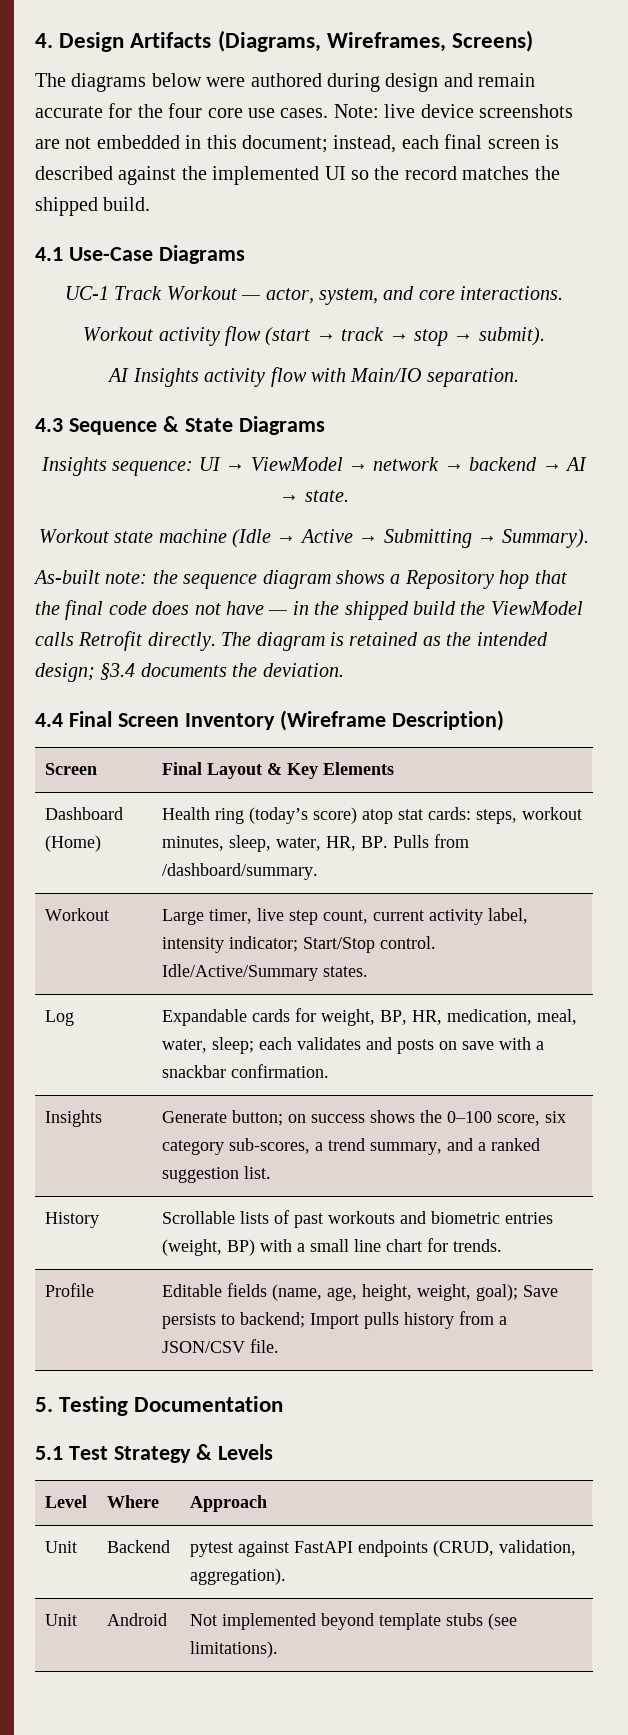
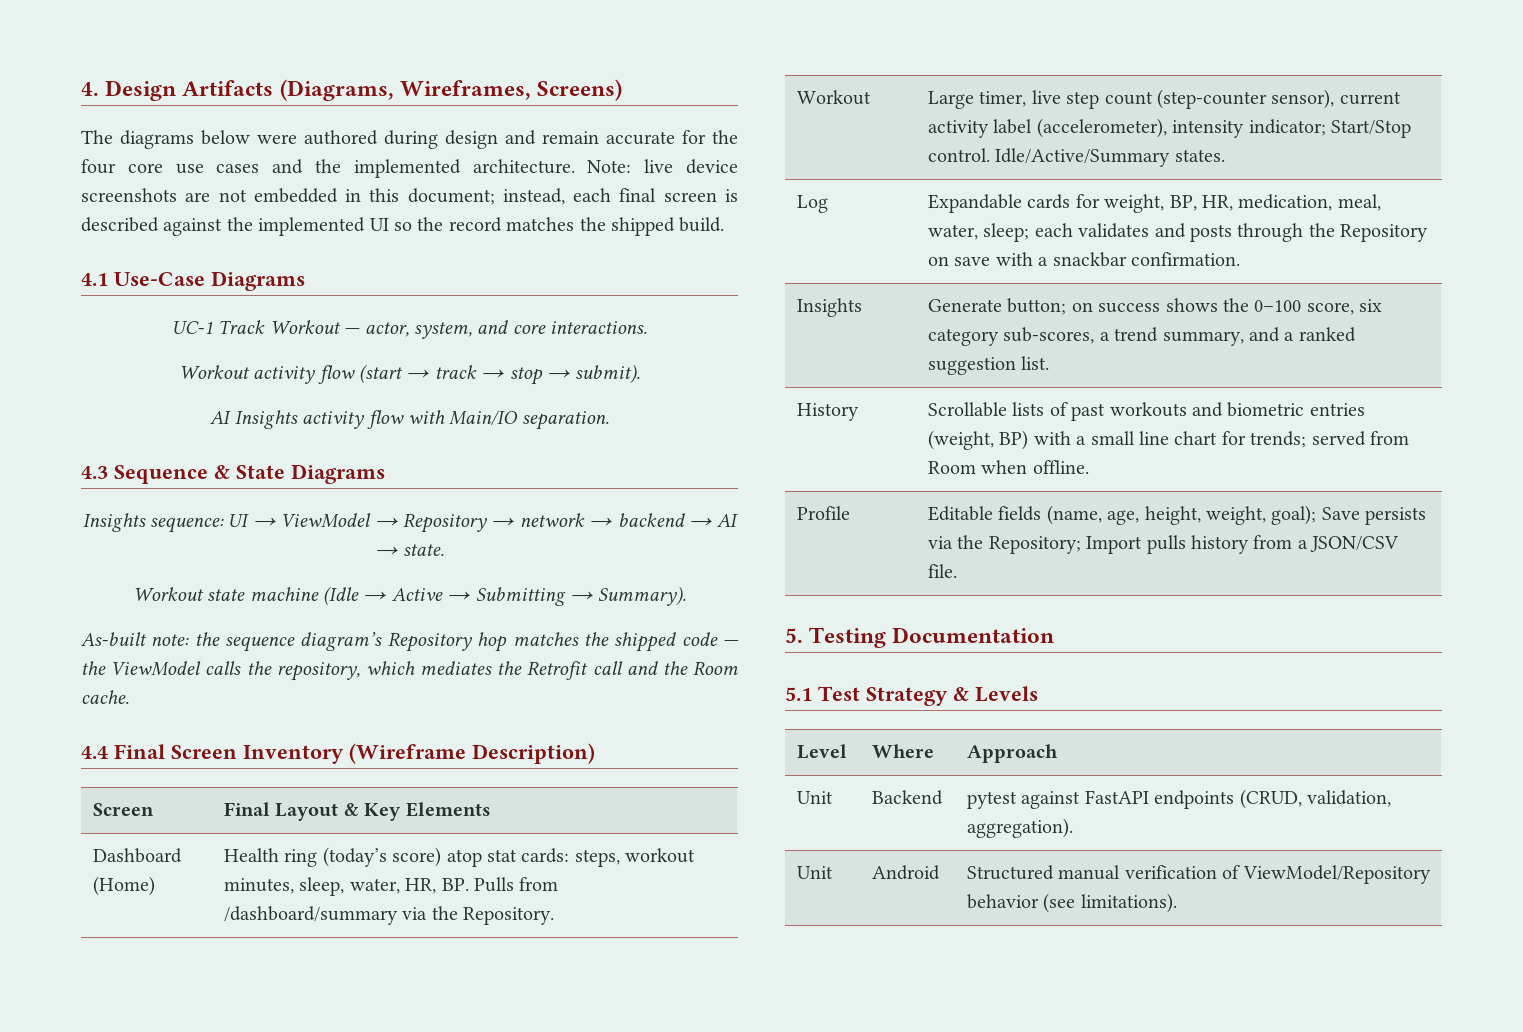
- The diagrams below were authored during design and remain accurate for the four core use cases.
+ The diagrams below were authored during design and remain accurate for the four core use cases and the implemented architecture.
- Insights sequence: UI → ViewModel → network → backend → AI → state.
+ Insights sequence: UI → ViewModel → Repository → network → backend → AI → state.
- As-built note: the sequence diagram shows a Repository hop that the final code does not have — in the shipped build the ViewModel calls Retrofit directly. The diagram is retained as the intended design; §3.4 documents the deviation.
+ As-built note: the sequence diagram’s Repository hop matches the shipped code — the ViewModel calls the repository, which mediates the Retrofit call and the Room cache.
- Dashboard (Home) | Health ring (today’s score) atop stat cards: steps, workout minutes, sleep, water, HR, BP. Pulls from /dashboard/summary.
+ Dashboard (Home) | Health ring (today’s score) atop stat cards: steps, workout minutes, sleep, water, HR, BP. Pulls from /dashboard/summary via the Repository.
- Workout | Large timer, live step count, current activity label, intensity indicator; Start/Stop control. Idle/Active/Summary states.
+ Workout | Large timer, live step count (step-counter sensor), current activity label (accelerometer), intensity indicator; Start/Stop control. Idle/Active/Summary states.
- Log | Expandable cards for weight, BP, HR, medication, meal, water, sleep; each validates and posts on save with a snackbar confirmation.
+ Log | Expandable cards for weight, BP, HR, medication, meal, water, sleep; each validates and posts through the Repository on save with a snackbar confirmation.
- History | Scrollable lists of past workouts and biometric entries (weight, BP) with a small line chart for trends.
+ History | Scrollable lists of past workouts and biometric entries (weight, BP) with a small line chart for trends; served from Room when offline.
- Profile | Editable fields (name, age, height, weight, goal); Save persists to backend; Import pulls history from a JSON/CSV file.
+ Profile | Editable fields (name, age, height, weight, goal); Save persists via the Repository; Import pulls history from a JSON/CSV file.
- Unit | Android | Not implemented beyond template stubs (see limitations).
+ Unit | Android | Structured manual verification of ViewModel/Repository behavior (see limitations).

